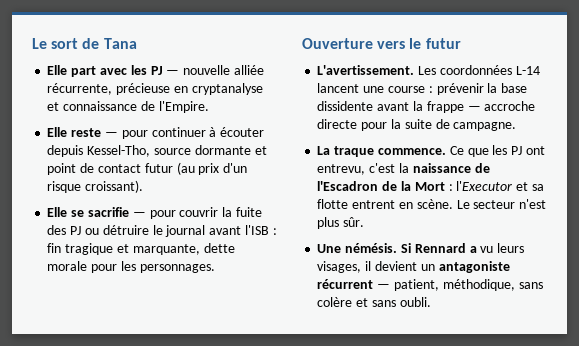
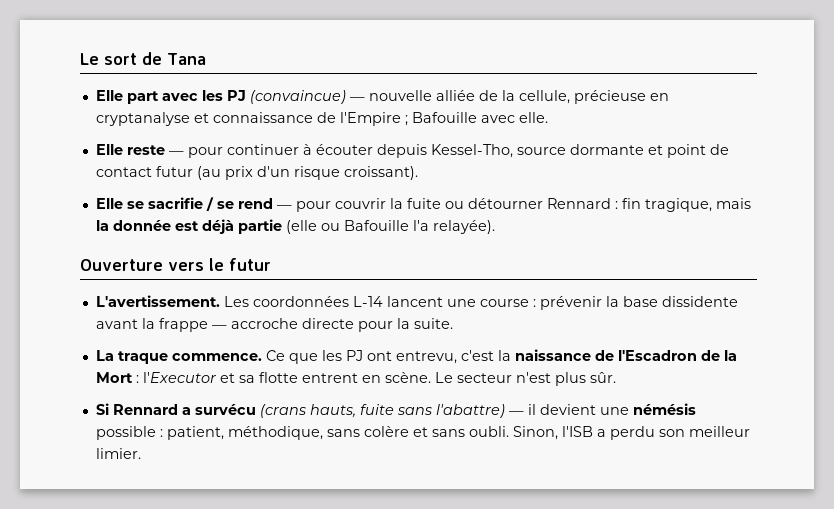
- Elle part avec les PJ — nouvelle alliée récurrente, précieuse en cryptanalyse et connaissance de l'Empire.
+ Elle part avec les PJ (convaincue) — nouvelle alliée de la cellule, précieuse en cryptanalyse et connaissance de l'Empire ; Bafouille avec elle.
- Elle se sacrifie — pour couvrir la fuite des PJ ou détruire le journal avant l'ISB : fin tragique et marquante, dette morale pour les personnages.
+ Elle se sacrifie / se rend — pour couvrir la fuite ou détourner Rennard : fin tragique, mais la donnée est déjà partie (elle ou Bafouille l'a relayée).
- Les coordonnées L-14 lancent une course : prévenir la base dissidente avant la frappe — accroche directe pour la suite de campagne.
+ Les coordonnées L-14 lancent une course : prévenir la base dissidente avant la frappe — accroche directe pour la suite.
- Une némésis. Si Rennard a vu leurs visages, il devient un antagoniste récurrent — patient, méthodique, sans colère et sans oubli.
+ Si Rennard a survécu (crans hauts, fuite sans l'abattre) — il devient une némésis possible : patient, méthodique, sans colère et sans oubli.
+ Sinon, l'ISB a perdu son meilleur limier.

